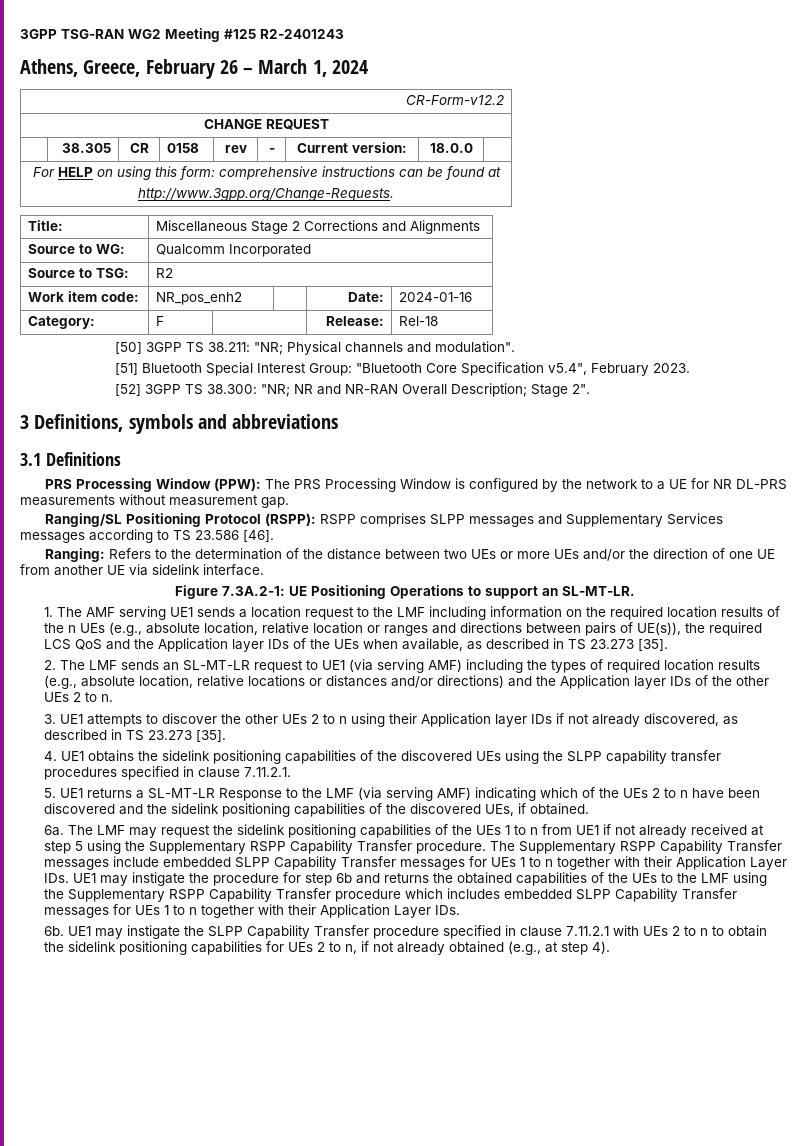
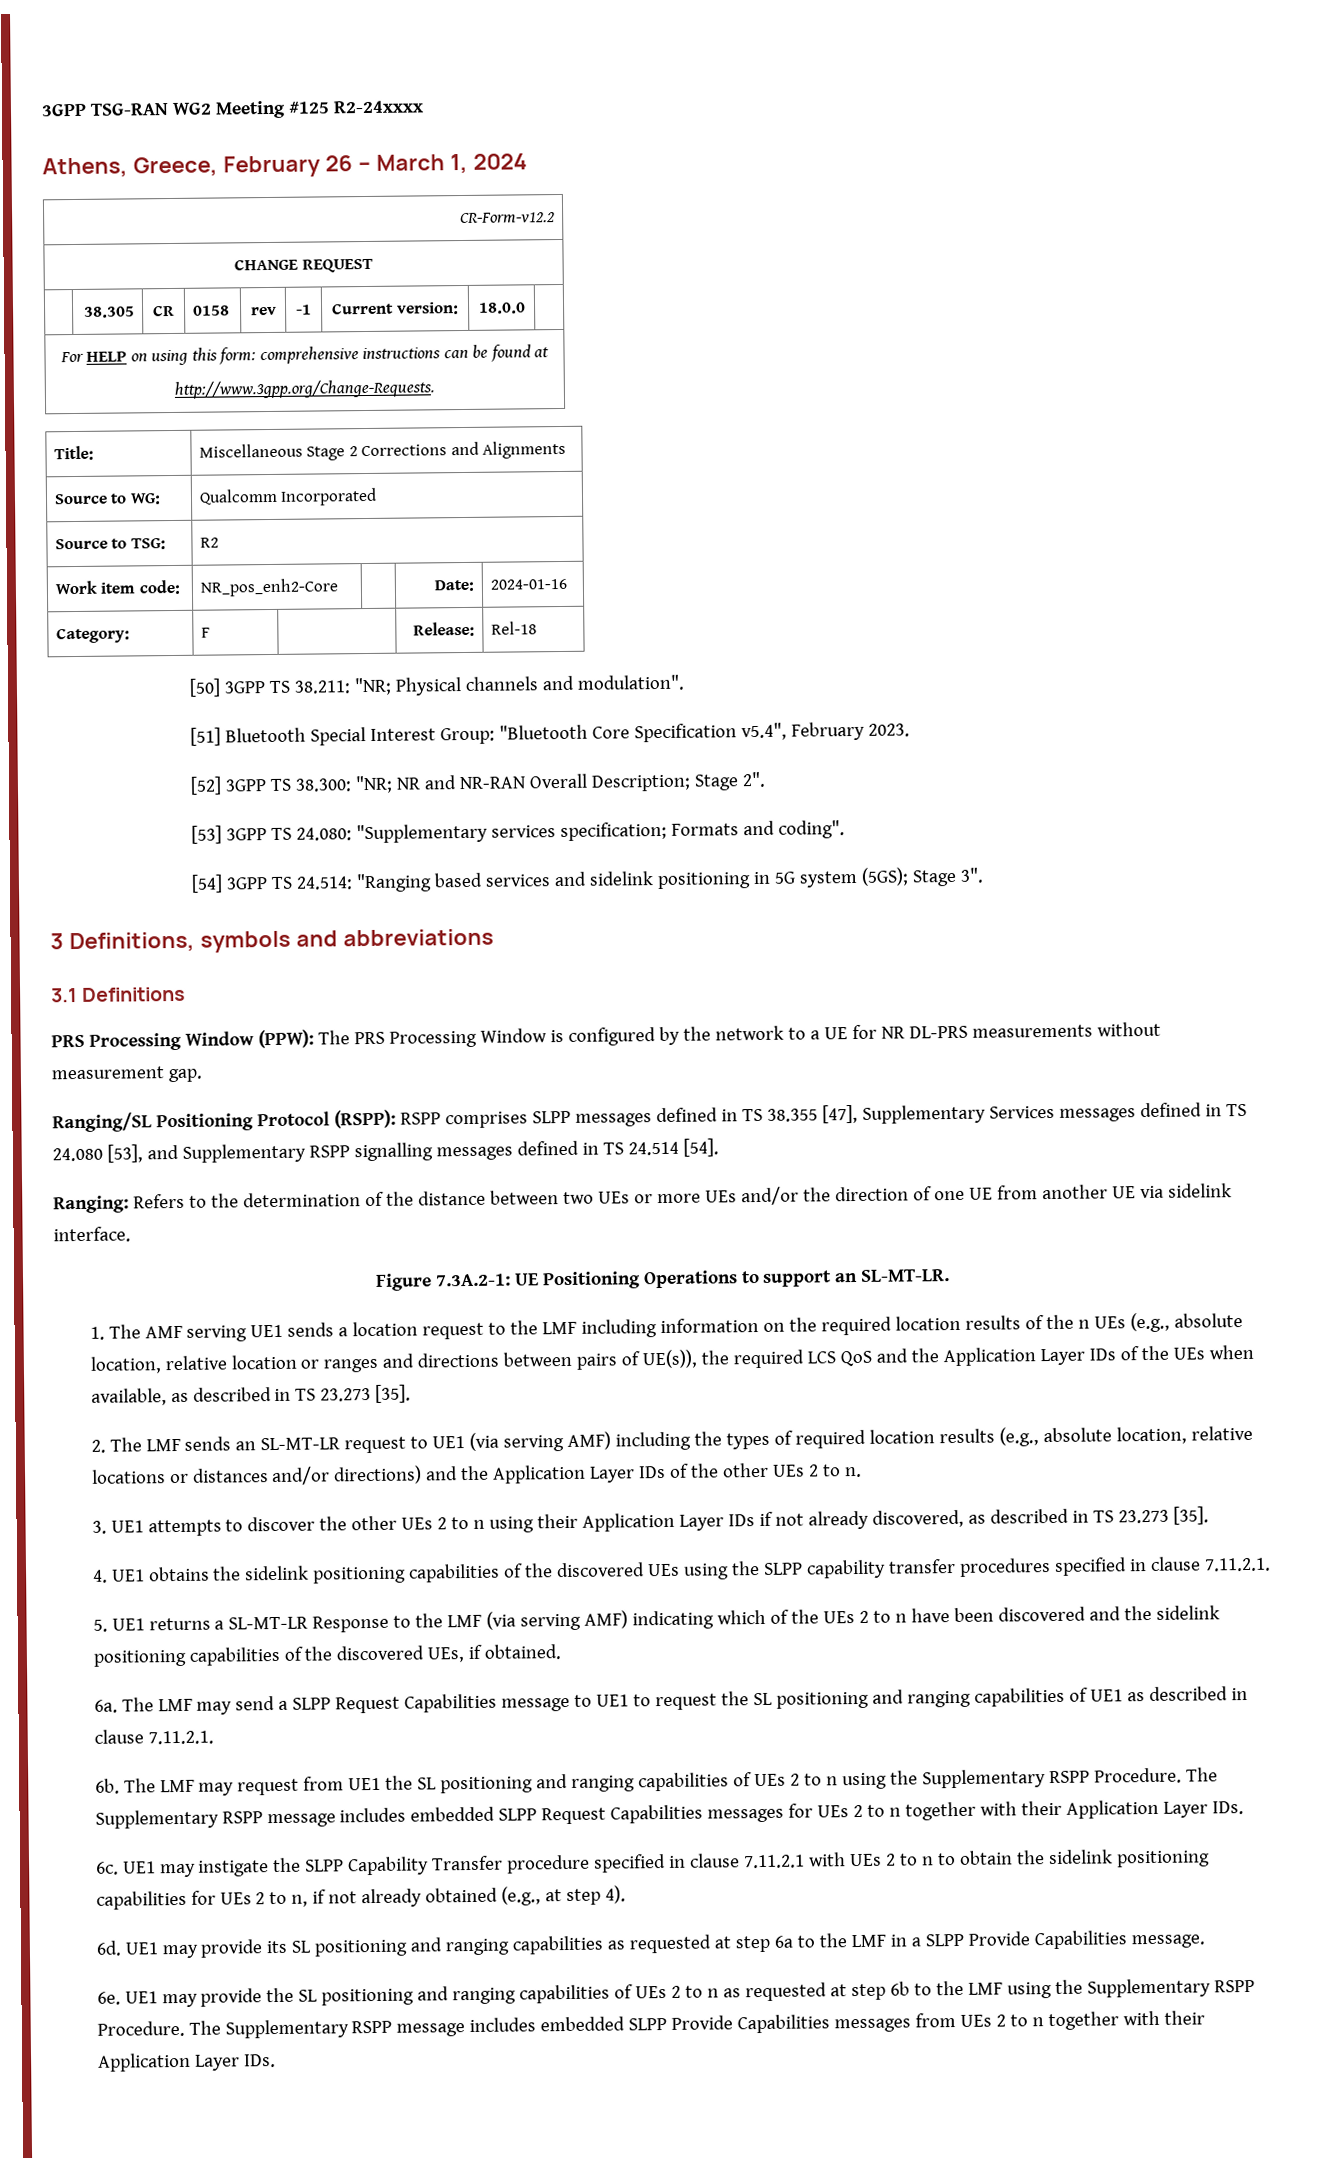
- 3GPP TSG-RAN WG2 Meeting #125 R2-2401243
+ 3GPP TSG-RAN WG2 Meeting #125 R2-24xxxx
- | 38.305 | CR | 0158 | rev | - | Current version: | 18.0.0 |
+ | 38.305 | CR | 0158 | rev | -1 | Current version: | 18.0.0 |
- Work item code: | NR_pos_enh2 | | Date: | 2024-01-16
+ Work item code: | NR_pos_enh2-Core | | Date: | 2024-01-16
+ [53] 3GPP TS 24.080: "Supplementary services specification; Formats and coding".
+ [54] 3GPP TS 24.514: "Ranging based services and sidelink positioning in 5G system (5GS); Stage 3".
- Ranging/SL Positioning Protocol (RSPP): RSPP comprises SLPP messages and Supplementary Services messages according to TS 23.586 [46].
+ Ranging/SL Positioning Protocol (RSPP): RSPP comprises SLPP messages defined in TS 38.355 [47], Supplementary Services messages defined in TS 24.080 [53], and Supplementary RSPP signalling messages defined in TS 24.514 [54].
- 1. The AMF serving UE1 sends a location request to the LMF including information on the required location results of the n UEs (e.g., absolute location, relative location or ranges and directions between pairs of UE(s)), the required LCS QoS and the Application layer IDs of the UEs when available, as described in TS 23.273 [35].
+ 1. The AMF serving UE1 sends a location request to the LMF including information on the required location results of the n UEs (e.g., absolute location, relative location or ranges and directions between pairs of UE(s)), the required LCS QoS and the Application Layer IDs of the UEs when available, as described in TS 23.273 [35].
- 2. The LMF sends an SL-MT-LR request to UE1 (via serving AMF) including the types of required location results (e.g., absolute location, relative locations or distances and/or directions) and the Application layer IDs of the other UEs 2 to n.
+ 2. The LMF sends an SL-MT-LR request to UE1 (via serving AMF) including the types of required location results (e.g., absolute location, relative locations or distances and/or directions) and the Application Layer IDs of the other UEs 2 to n.
- 3. UE1 attempts to discover the other UEs 2 to n using their Application layer IDs if not already discovered, as described in TS 23.273 [35].
+ 3. UE1 attempts to discover the other UEs 2 to n using their Application Layer IDs if not already discovered, as described in TS 23.273 [35].
- The LMF may request the sidelink positioning capabilities of the UEs 1 to n from UE1 if not already received at step 5 using the Supplementary RSPP Capability Transfer procedure. The Supplementary RSPP Capability Transfer messages include embedded SLPP Capability Transfer messages for UEs 1 to n together with their Application Layer IDs. UE1 may instigate the procedure for step 6b and returns the obtained capabilities of the UEs to the LMF using the Supplementary RSPP Capability Transfer procedure which includes embedded SLPP Capability Transfer messages for UEs 1 to n together with their Application Layer IDs.
+ The LMF may send a SLPP Request Capabilities message to UE1 to request the SL positioning and ranging capabilities of UE1 as described in clause 7.11.2.1.
+ 6b. The LMF may request from UE1 the SL positioning and ranging capabilities of UEs 2 to n using the Supplementary RSPP Procedure. The Supplementary RSPP message includes embedded SLPP Request Capabilities messages for UEs 2 to n together with their Application Layer IDs.
- 6b.
+ 6c.
+ 6d. UE1 may provide its SL positioning and ranging capabilities as requested at step 6a to the LMF in a SLPP Provide Capabilities message.
+ 6e. UE1 may provide the SL positioning and ranging capabilities of UEs 2 to n as requested at step 6b to the LMF using the Supplementary RSPP Procedure. The Supplementary RSPP message includes embedded SLPP Provide Capabilities messages from UEs 2 to n together with their Application Layer IDs.

